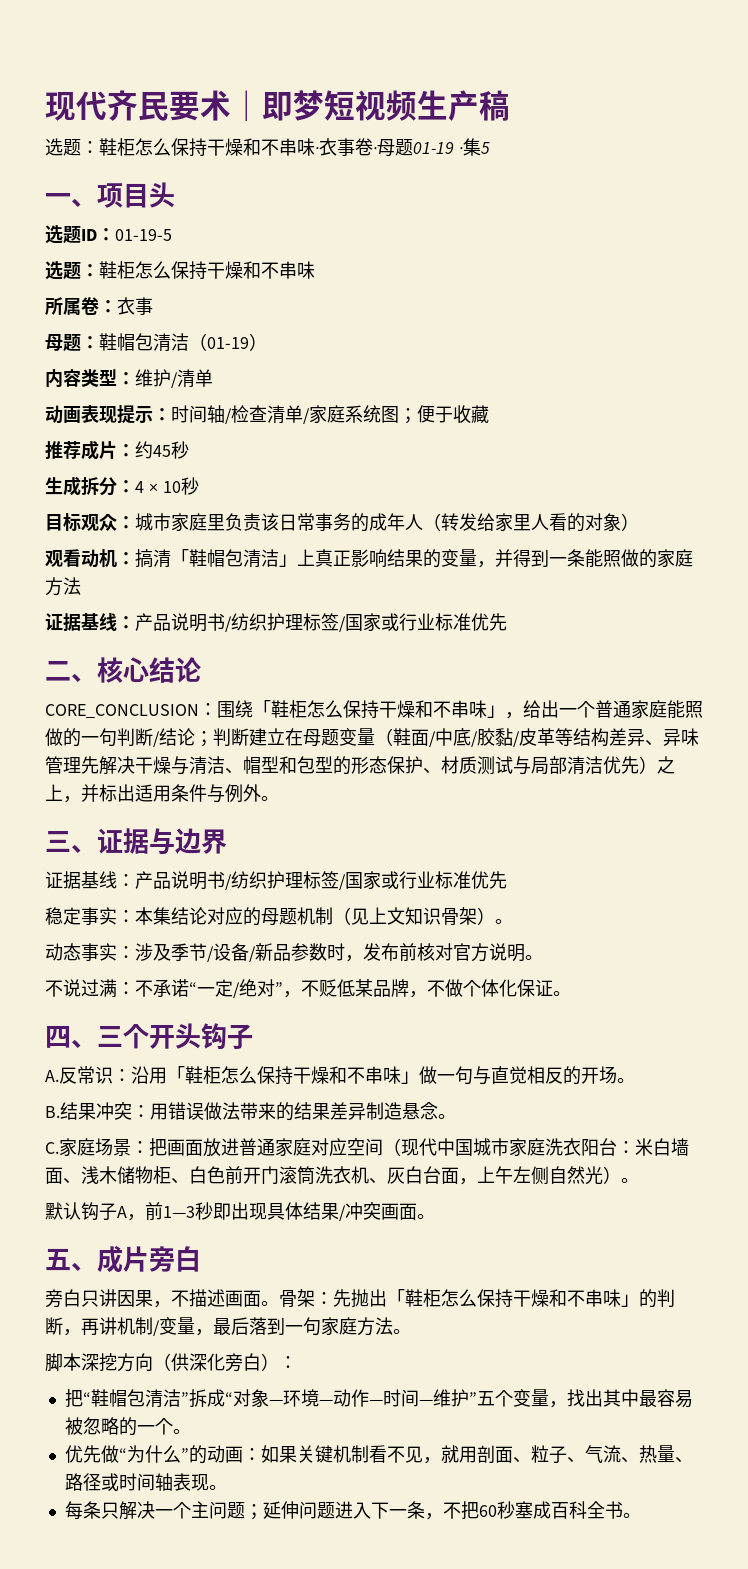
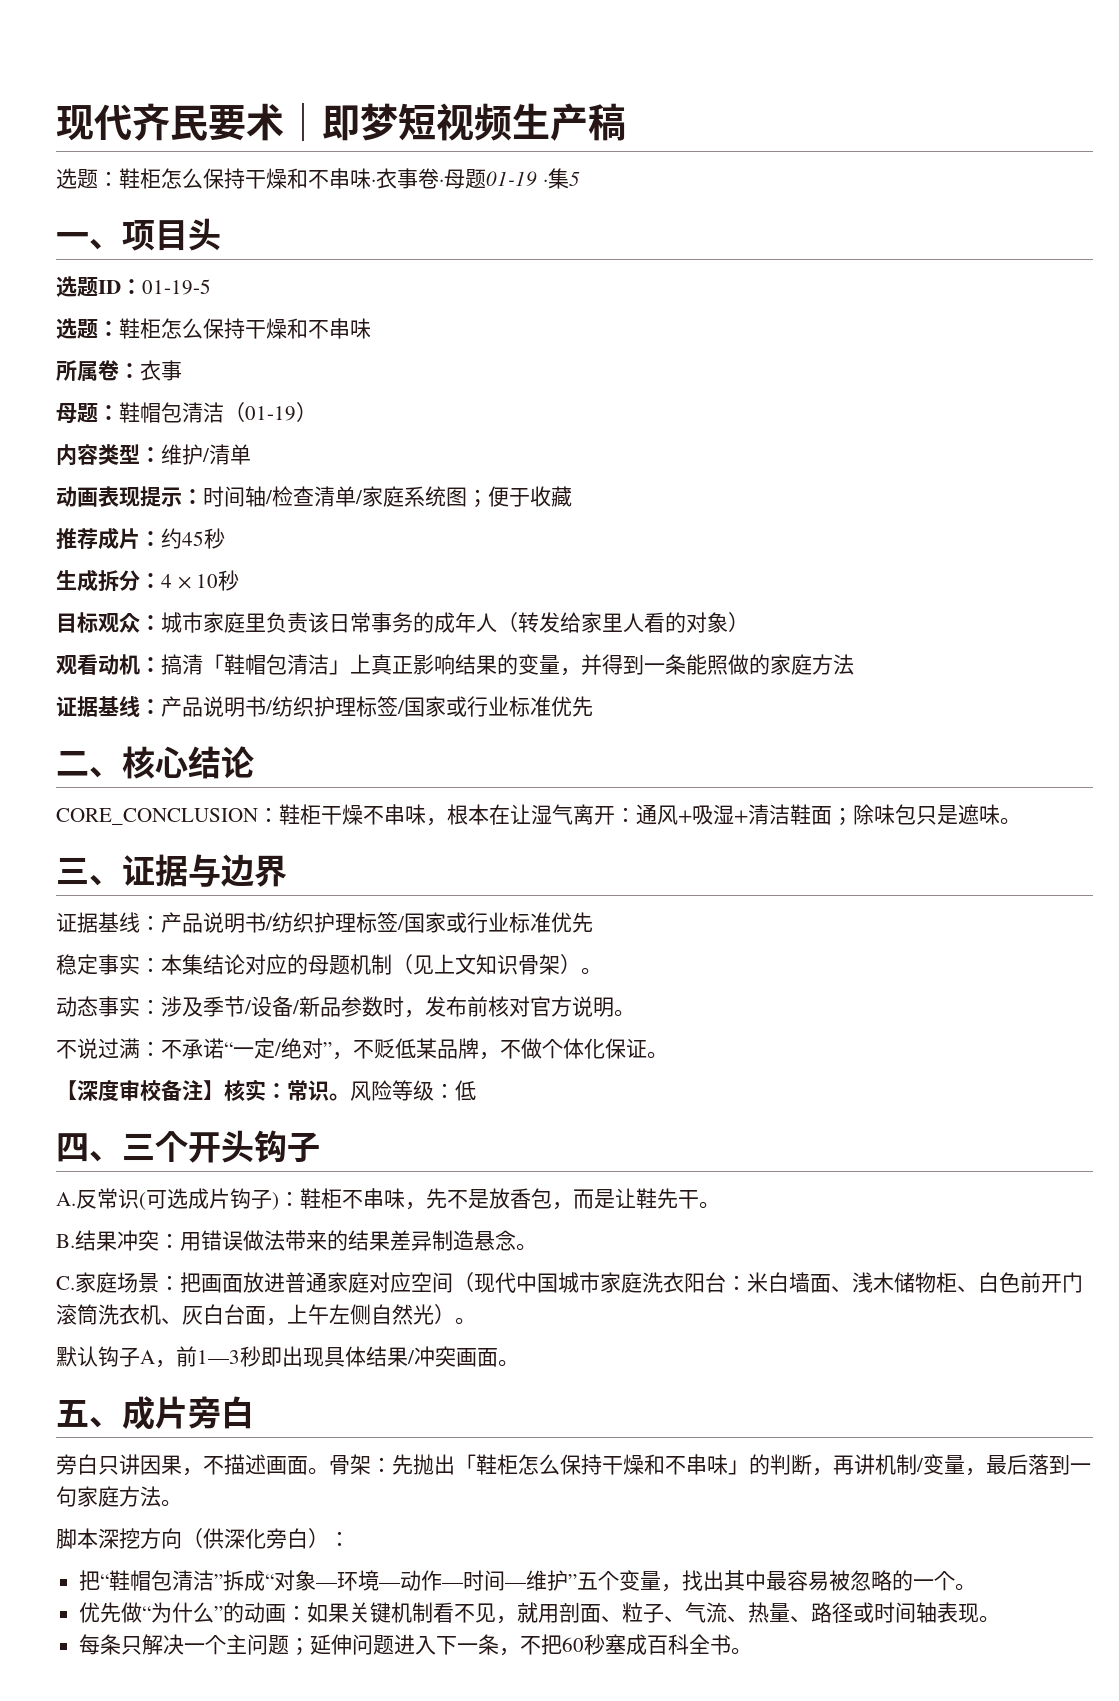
- CORE_CONCLUSION：围绕「鞋柜怎么保持干燥和不串味」，给出一个普通家庭能照做的一句判断/结论；判断建立在母题变量（鞋面/中底/胶黏/皮革等结构差异、异味管理先解决干燥与清洁、帽型和包型的形态保护、材质测试与局部清洁优先）之上，并标出适用条件与例外。
+ CORE_CONCLUSION：鞋柜干燥不串味，根本在让湿气离开：通风+吸湿+清洁鞋面；除味包只是遮味。
+ 【深度审校备注】核实：常识。风险等级：低
- A.反常识：沿用「鞋柜怎么保持干燥和不串味」做一句与直觉相反的开场。
+ A.反常识(可选成片钩子)：鞋柜不串味，先不是放香包，而是让鞋先干。

